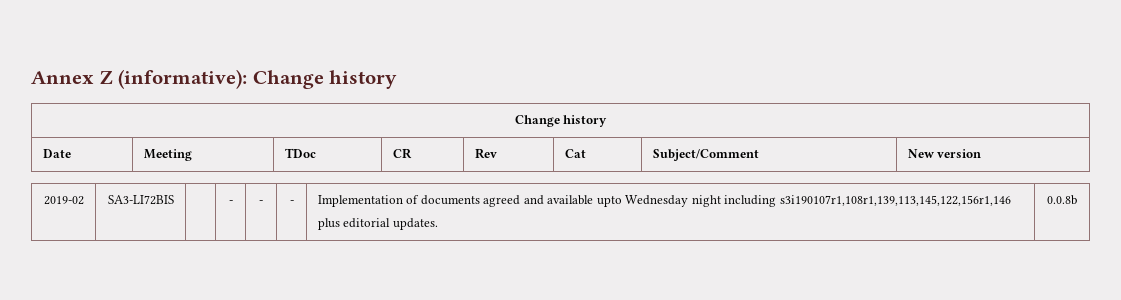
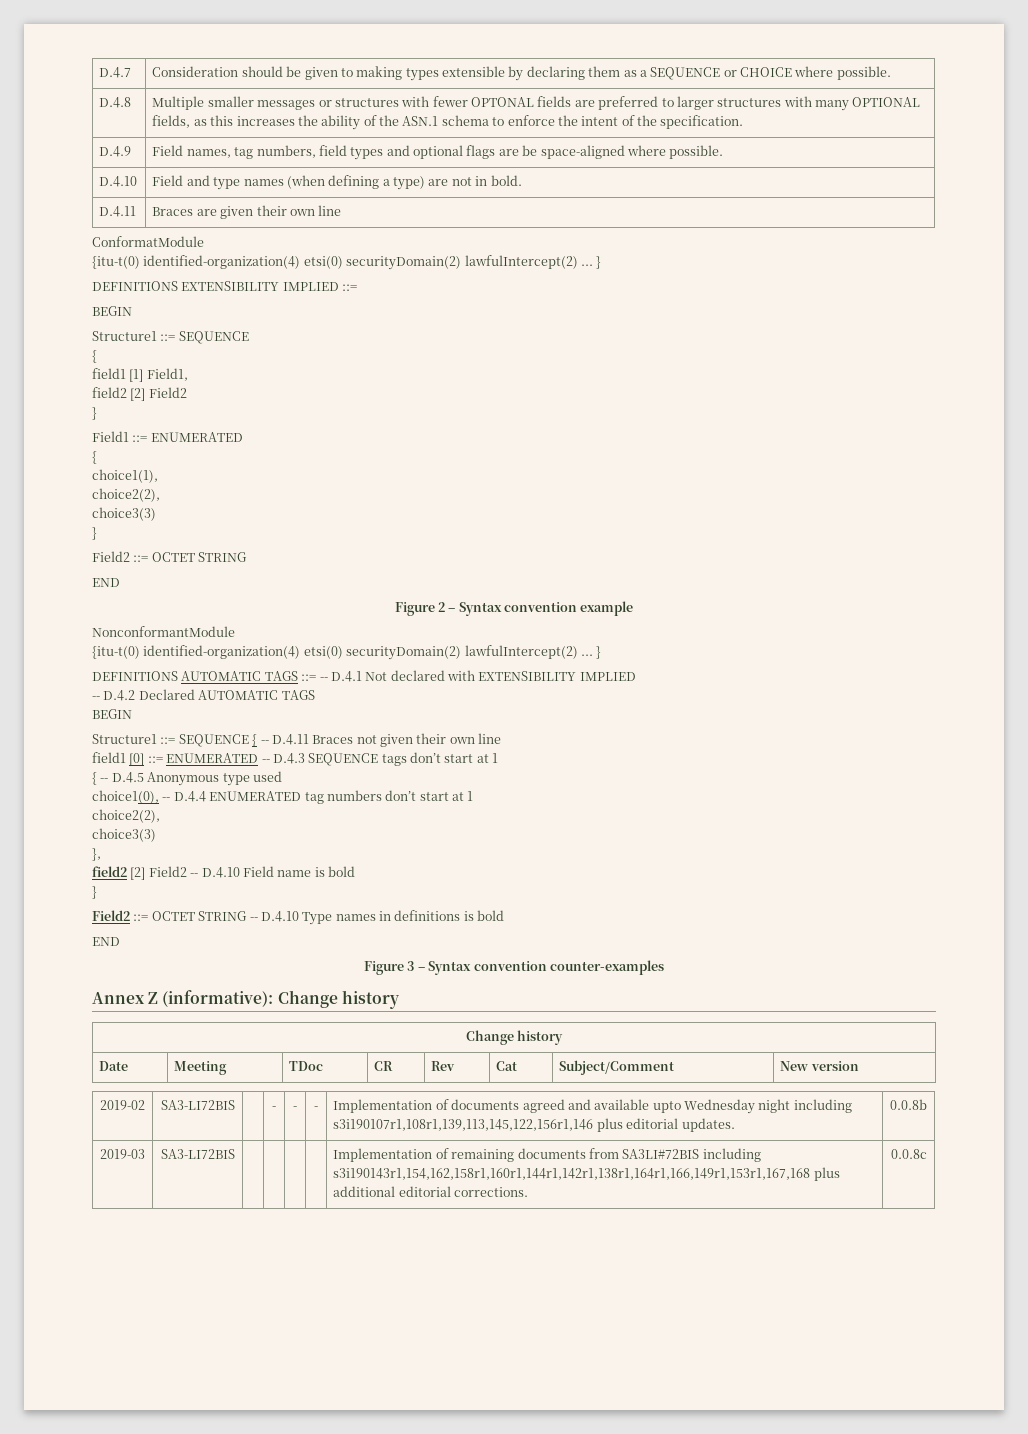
+ D.4.7 | Consideration should be given to making types extensible by declaring them as a SEQUENCE or CHOICE where possible.
+ D.4.8 | Multiple smaller messages or structures with fewer OPTONAL fields are preferred to larger structures with many OPTIONAL fields, as this increases the ability of the ASN.1 schema to enforce the intent of the specification.
+ D.4.9 | Field names, tag numbers, field types and optional flags are be space-aligned where possible.
+ D.4.10 | Field and type names (when defining a type) are not in bold.
+ D.4.11 | Braces are given their own line
+ ConformatModule
+ {itu-t(0) identified-organization(4) etsi(0) securityDomain(2) lawfulIntercept(2) ... }
+ DEFINITIONS EXTENSIBILITY IMPLIED ::=
+ BEGIN
+ Structure1 ::= SEQUENCE
+ {
+ field1 [1] Field1,
+ field2 [2] Field2
+ }
+ Field1 ::= ENUMERATED
+ {
+ choice1(1),
+ choice2(2),
+ choice3(3)
+ }
+ Field2 ::= OCTET STRING
+ END
+ Figure 2 – Syntax convention example
+ NonconformantModule
+ {itu-t(0) identified-organization(4) etsi(0) securityDomain(2) lawfulIntercept(2) ... }
+ DEFINITIONS AUTOMATIC TAGS ::= -- D.4.1 Not declared with EXTENSIBILITY IMPLIED
+ -- D.4.2 Declared AUTOMATIC TAGS
+ BEGIN
+ Structure1 ::= SEQUENCE { -- D.4.11 Braces not given their own line
+ field1 [0] ::= ENUMERATED -- D.4.3 SEQUENCE tags don’t start at 1
+ { -- D.4.5 Anonymous type used
+ choice1(0), -- D.4.4 ENUMERATED tag numbers don’t start at 1
+ choice2(2),
+ choice3(3)
+ },
+ field2 [2] Field2 -- D.4.10 Field name is bold
+ }
+ Field2 ::= OCTET STRING -- D.4.10 Type names in definitions is bold
+ END
+ Figure 3 – Syntax convention counter-examples
+ 2019-03 | SA3-LI72BIS | | | | | Implementation of remaining documents from SA3LI#72BIS including s3i190143r1,154,162,158r1,160r1,144r1,142r1,138r1,164r1,166,149r1,153r1,167,168 plus additional editorial corrections. | 0.0.8c

